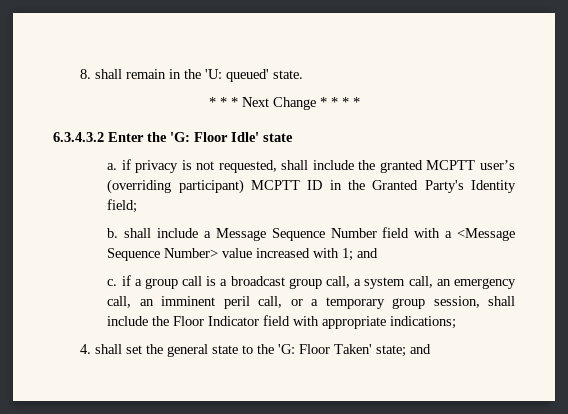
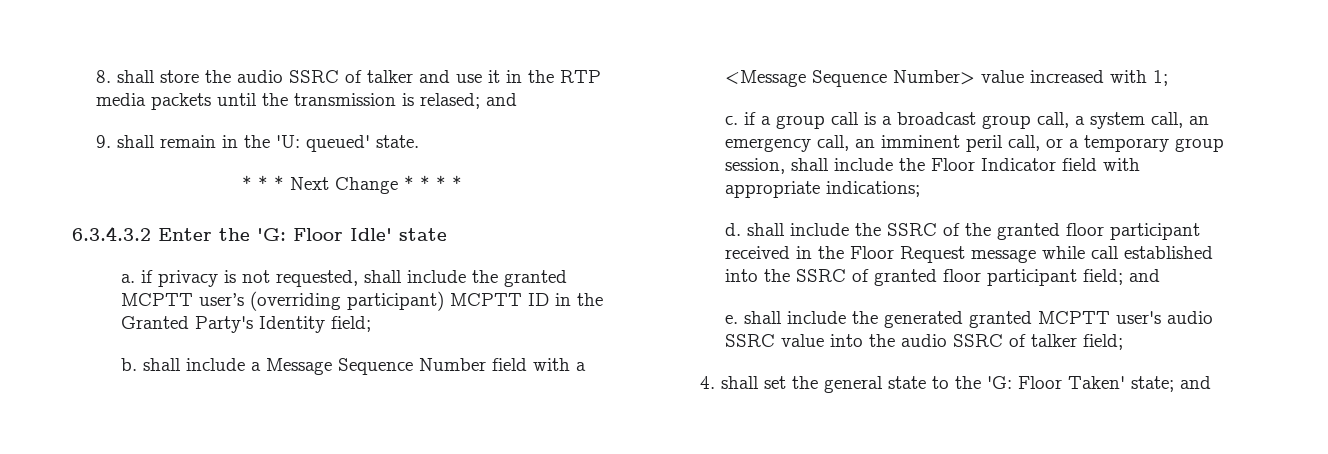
- 8. shall remain in the 'U: queued' state.
+ 8. shall store the audio SSRC of talker and use it in the RTP media packets until the transmission is relased; and
+ 9. shall remain in the 'U: queued' state.
- b. shall include a Message Sequence Number field with a <Message Sequence Number> value increased with 1; and
+ b. shall include a Message Sequence Number field with a <Message Sequence Number> value increased with 1;
+ d. shall include the SSRC of the granted floor participant received in the Floor Request message while call established into the SSRC of granted floor participant field; and
+ e. shall include the generated granted MCPTT user's audio SSRC value into the audio SSRC of talker field;

